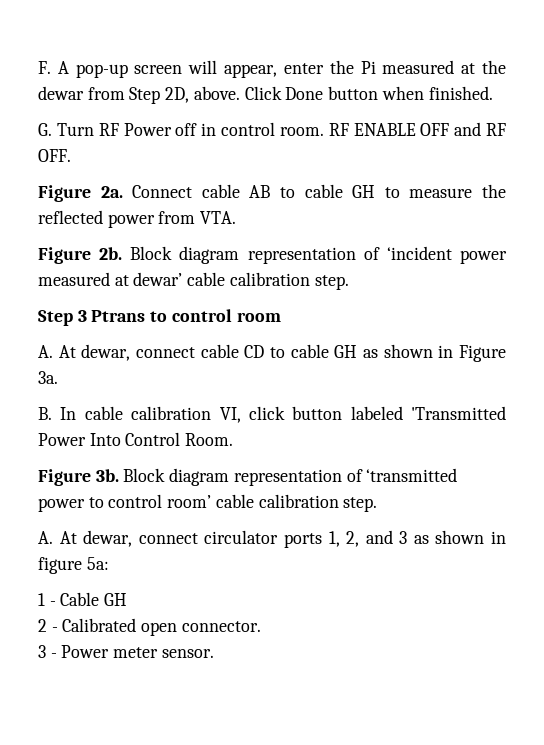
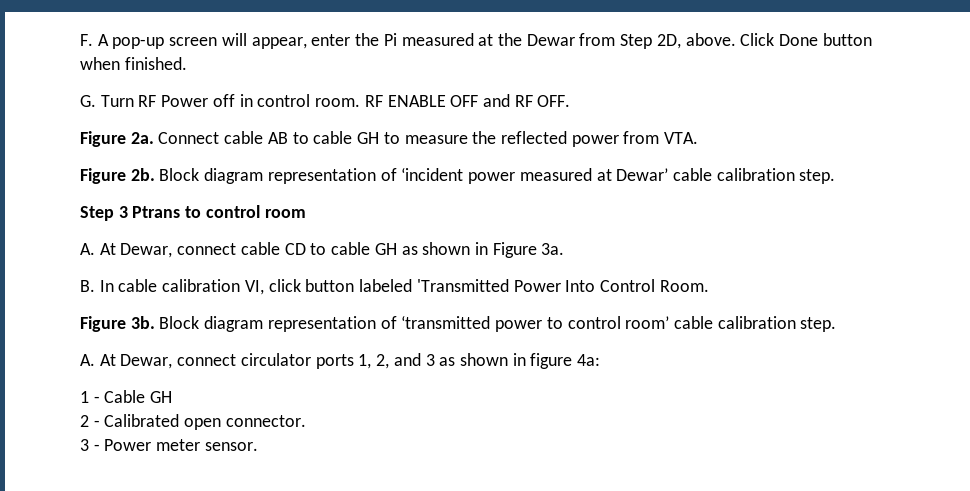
- F. A pop-up screen will appear, enter the Pi measured at the dewar from Step 2D, above.
+ F. A pop-up screen will appear, enter the Pi measured at the Dewar from Step 2D, above.
- Block diagram representation of ‘incident power measured at dewar’ cable calibration step.
+ Block diagram representation of ‘incident power measured at Dewar’ cable calibration step.
- A. At dewar, connect cable CD to cable GH as shown in Figure 3a.
+ A. At Dewar, connect cable CD to cable GH as shown in Figure 3a.
- A. At dewar, connect circulator ports 1, 2, and 3 as shown in figure 5a:
+ A. At Dewar, connect circulator ports 1, 2, and 3 as shown in figure 4a:

